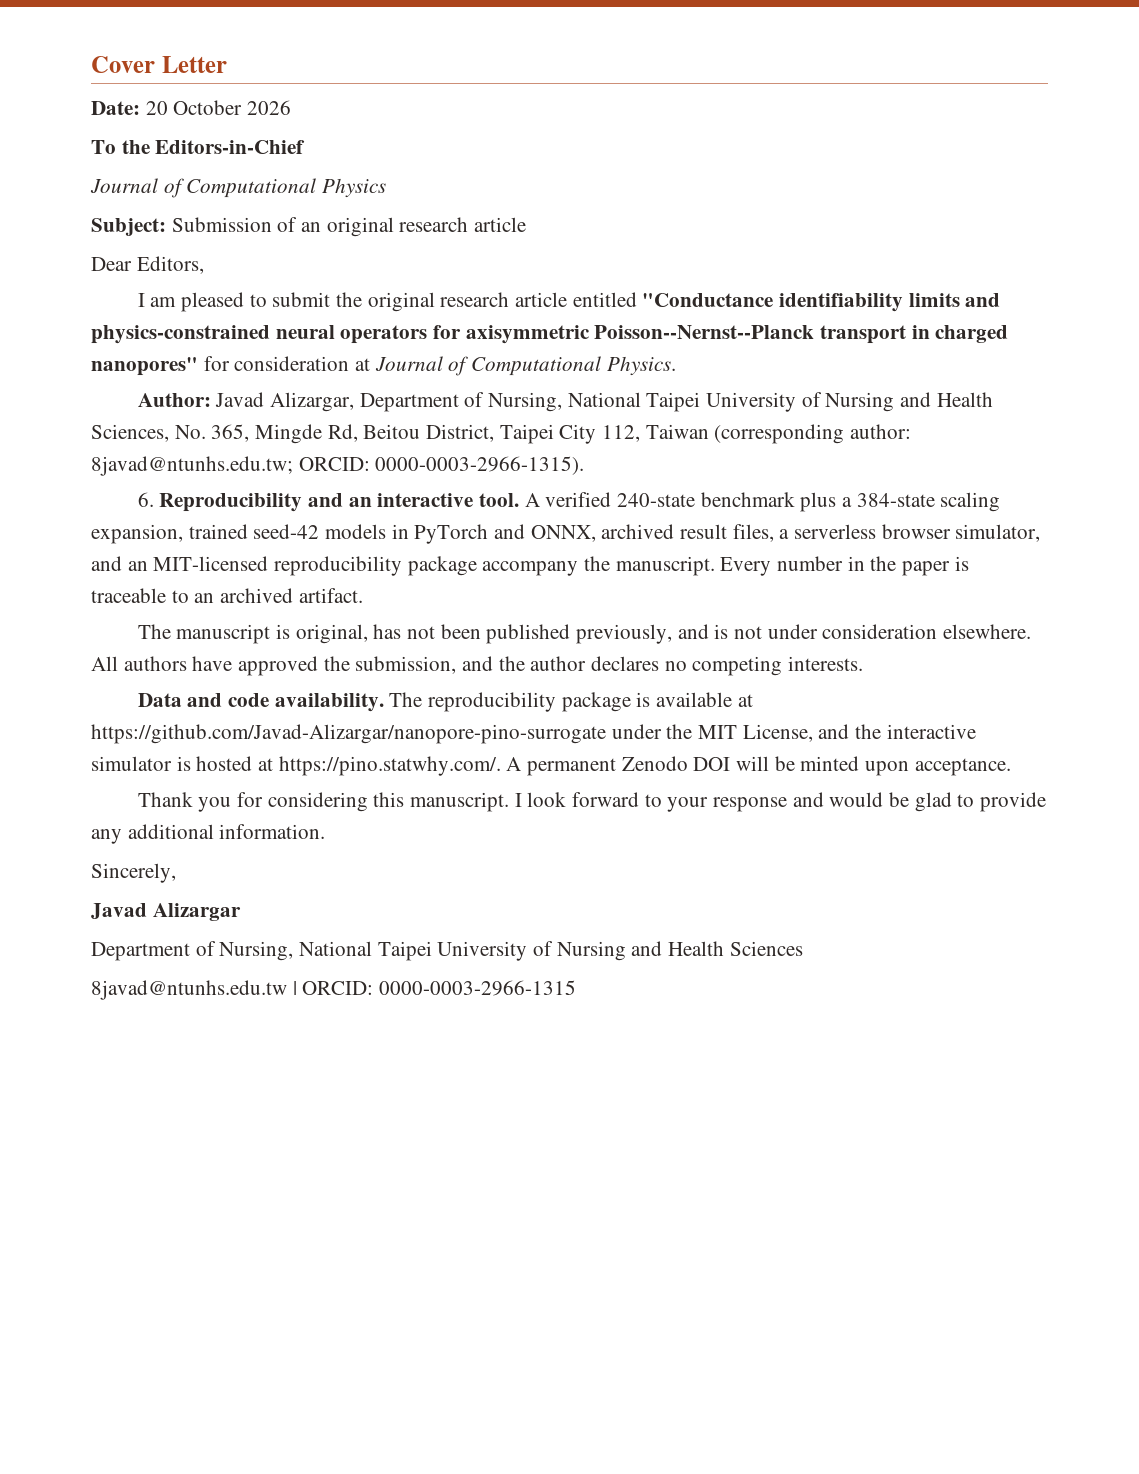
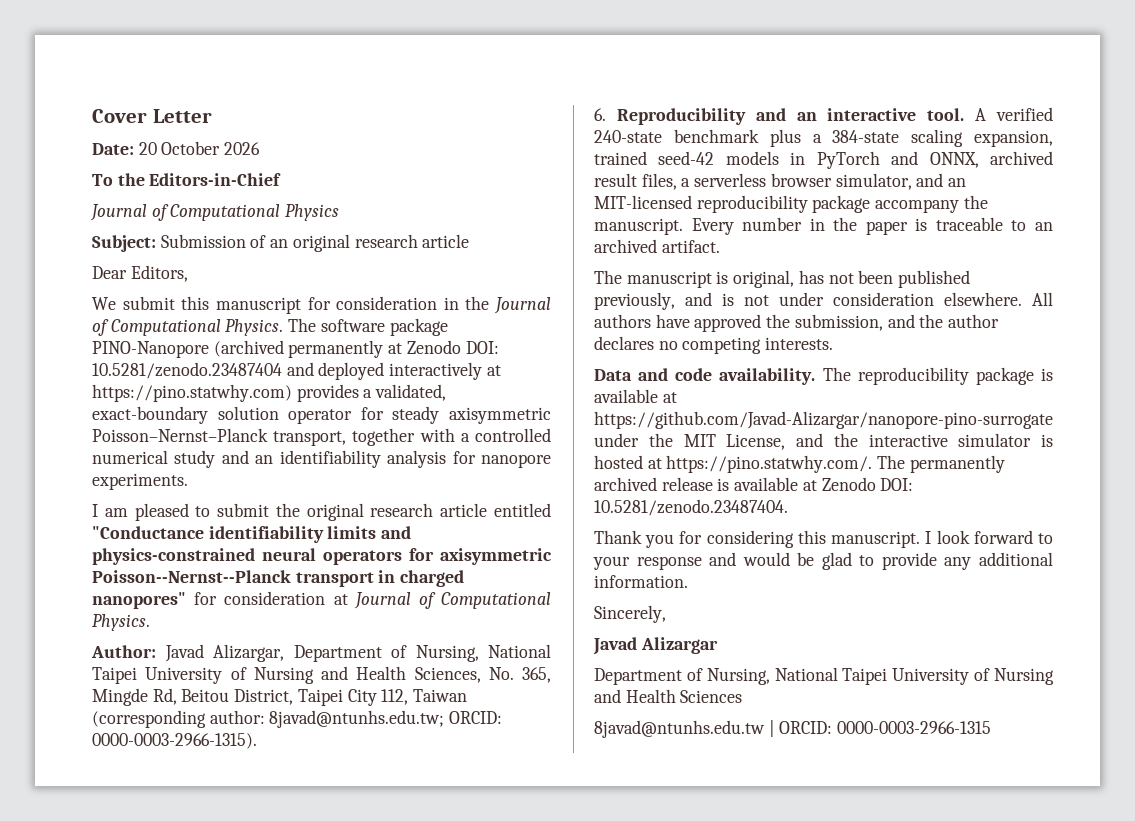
+ We submit this manuscript for consideration in the Journal of Computational Physics. The software package PINO-Nanopore (archived permanently at Zenodo DOI: 10.5281/zenodo.23487404 and deployed interactively at https://pino.statwhy.com) provides a validated, exact-boundary solution operator for steady axisymmetric Poisson–Nernst–Planck transport, together with a controlled numerical study and an identifiability analysis for nanopore experiments.
- The reproducibility package is available at https://github.com/Javad-Alizargar/nanopore-pino-surrogate under the MIT License, and the interactive simulator is hosted at https://pino.statwhy.com/. A permanent Zenodo DOI will be minted upon acceptance.
+ The reproducibility package is available at https://github.com/Javad-Alizargar/nanopore-pino-surrogate under the MIT License, and the interactive simulator is hosted at https://pino.statwhy.com/. The permanently archived release is available at Zenodo DOI: 10.5281/zenodo.23487404.

